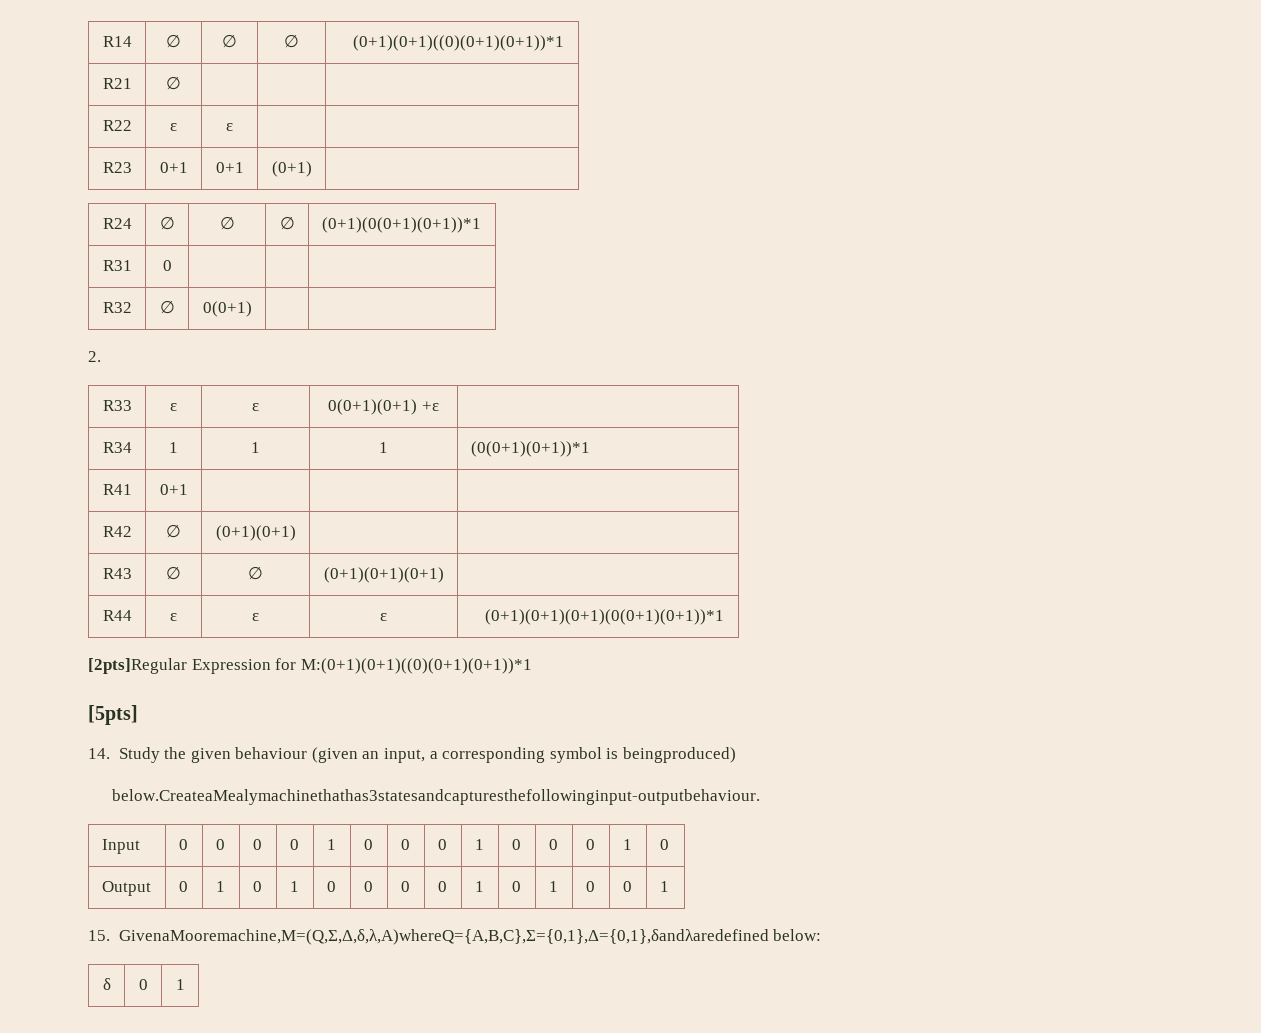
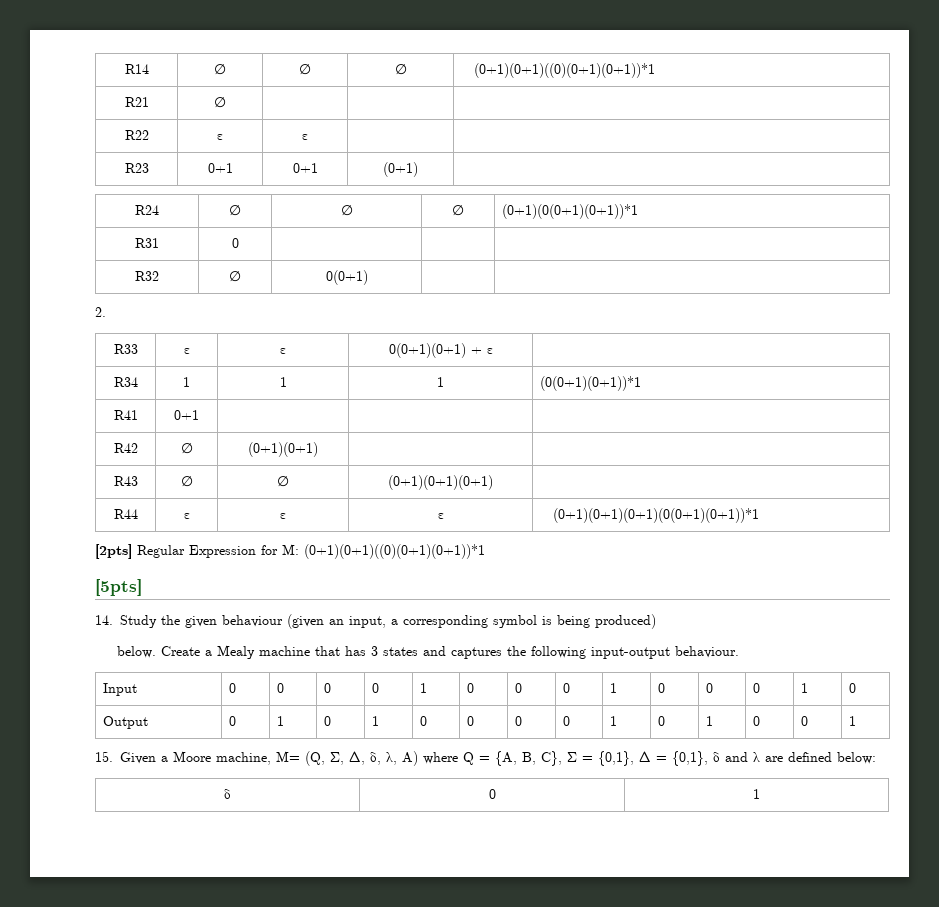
- R33 | ε | ε | 0(0+1)(0+1) +ε |
+ R33 | ε | ε | 0(0+1)(0+1) + ε |
- [2pts]Regular Expression for M:(0+1)(0+1)((0)(0+1)(0+1))*1
+ [2pts] Regular Expression for M: (0+1)(0+1)((0)(0+1)(0+1))*1
- 14. Study the given behaviour (given an input, a corresponding symbol is beingproduced)
- below.CreateaMealymachinethathas3statesandcapturesthefollowinginput-outputbehaviour.
+ 14. Study the given behaviour (given an input, a corresponding symbol is being produced)
+ below. Create a Mealy machine that has 3 states and captures the following input-output behaviour.
- 15. GivenaMooremachine,M=(Q,Σ,Δ,δ,λ,A)whereQ={A,B,C},Σ={0,1},Δ={0,1},δandλaredefined below:
+ 15. Given a Moore machine, M= (Q, Σ, Δ, δ, λ, A) where Q = {A, B, C}, Σ = {0,1}, Δ = {0,1}, δ and λ are defined below:

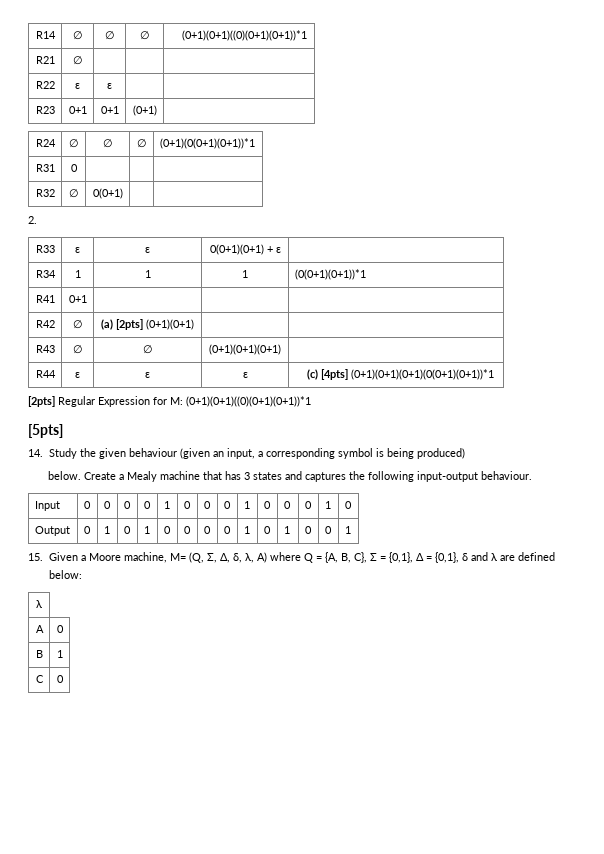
- R42 | ∅ | (0+1)(0+1) | |
+ R42 | ∅ | (a) [2pts] (0+1)(0+1) | |
- R44 | ε | ε | ε | (0+1)(0+1)(0+1)(0(0+1)(0+1))*1
+ R44 | ε | ε | ε | (c) [4pts] (0+1)(0+1)(0+1)(0(0+1)(0+1))*1
  15. Given a Moore machine, M= (Q, Σ, Δ, δ, λ, A) where Q = {A, B, C}, Σ = {0,1}, Δ = {0,1}, δ and λ are defined below:
- δ | 0 | 1
+ λ
+ A | 0
+ B | 1
+ C | 0

